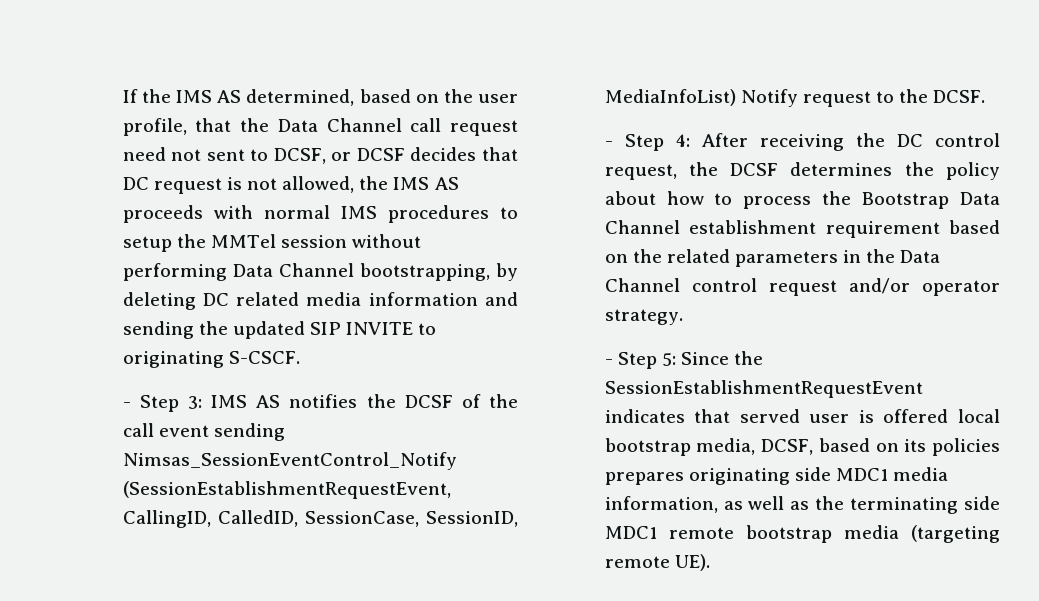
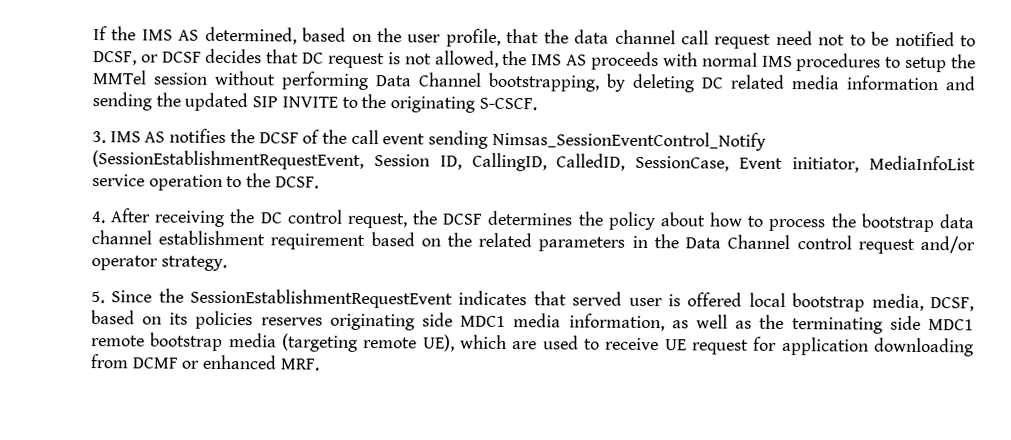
- If the IMS AS determined, based on the user profile, that the Data Channel call request need not sent to DCSF, or DCSF decides that DC request is not allowed, the IMS AS proceeds with normal IMS procedures to setup the MMTel session without performing Data Channel bootstrapping, by deleting DC related media information and sending the updated SIP INVITE to originating S-CSCF.
+ If the IMS AS determined, based on the user profile, that the data channel call request need not to be notified to DCSF, or DCSF decides that DC request is not allowed, the IMS AS proceeds with normal IMS procedures to setup the MMTel session without performing Data Channel bootstrapping, by deleting DC related media information and sending the updated SIP INVITE to the originating S-CSCF.
- - Step 3: IMS AS notifies the DCSF of the call event sending Nimsas_SessionEventControl_Notify (SessionEstablishmentRequestEvent, CallingID, CalledID, SessionCase, SessionID, MediaInfoList) Notify request to the DCSF.
+ 3. IMS AS notifies the DCSF of the call event sending Nimsas_SessionEventControl_Notify (SessionEstablishmentRequestEvent, Session ID, CallingID, CalledID, SessionCase, Event initiator, MediaInfoList service operation to the DCSF.
- - Step 4: After receiving the DC control request, the DCSF determines the policy about how to process the Bootstrap Data Channel establishment requirement based on the related parameters in the Data Channel control request and/or operator strategy.
+ 4. After receiving the DC control request, the DCSF determines the policy about how to process the bootstrap data channel establishment requirement based on the related parameters in the Data Channel control request and/or operator strategy.
- - Step 5: Since the SessionEstablishmentRequestEvent indicates that served user is offered local bootstrap media, DCSF, based on its policies prepares originating side MDC1 media information, as well as the terminating side MDC1 remote bootstrap media (targeting remote UE).
+ 5. Since the SessionEstablishmentRequestEvent indicates that served user is offered local bootstrap media, DCSF, based on its policies reserves originating side MDC1 media information, as well as the terminating side MDC1 remote bootstrap media (targeting remote UE), which are used to receive UE request for application downloading from DCMF or enhanced MRF.

